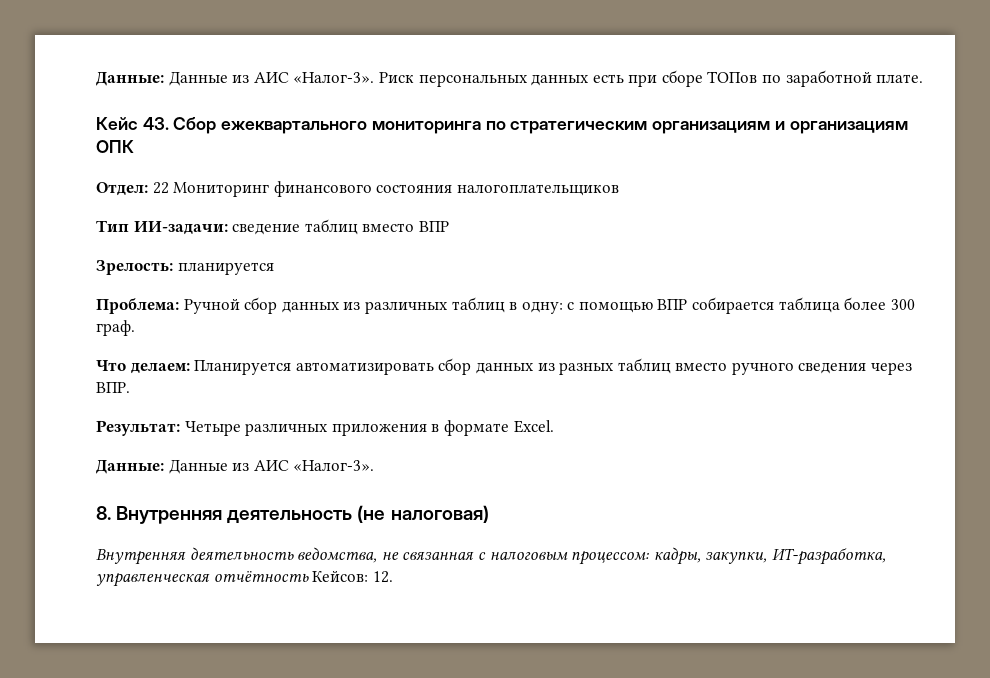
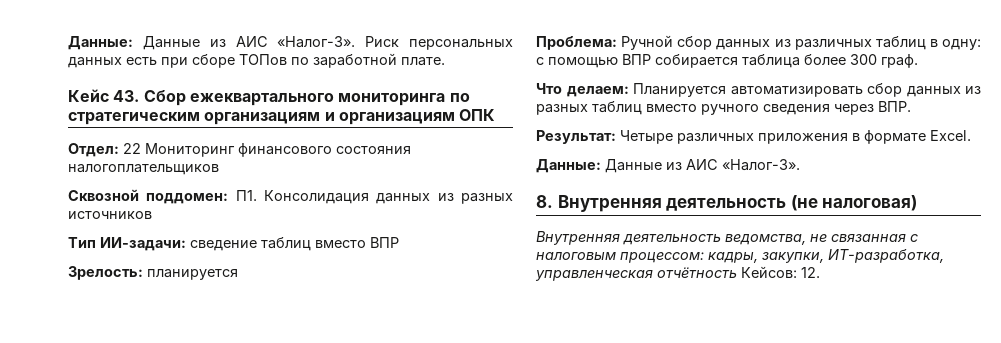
+ Сквозной поддомен: П1. Консолидация данных из разных источников

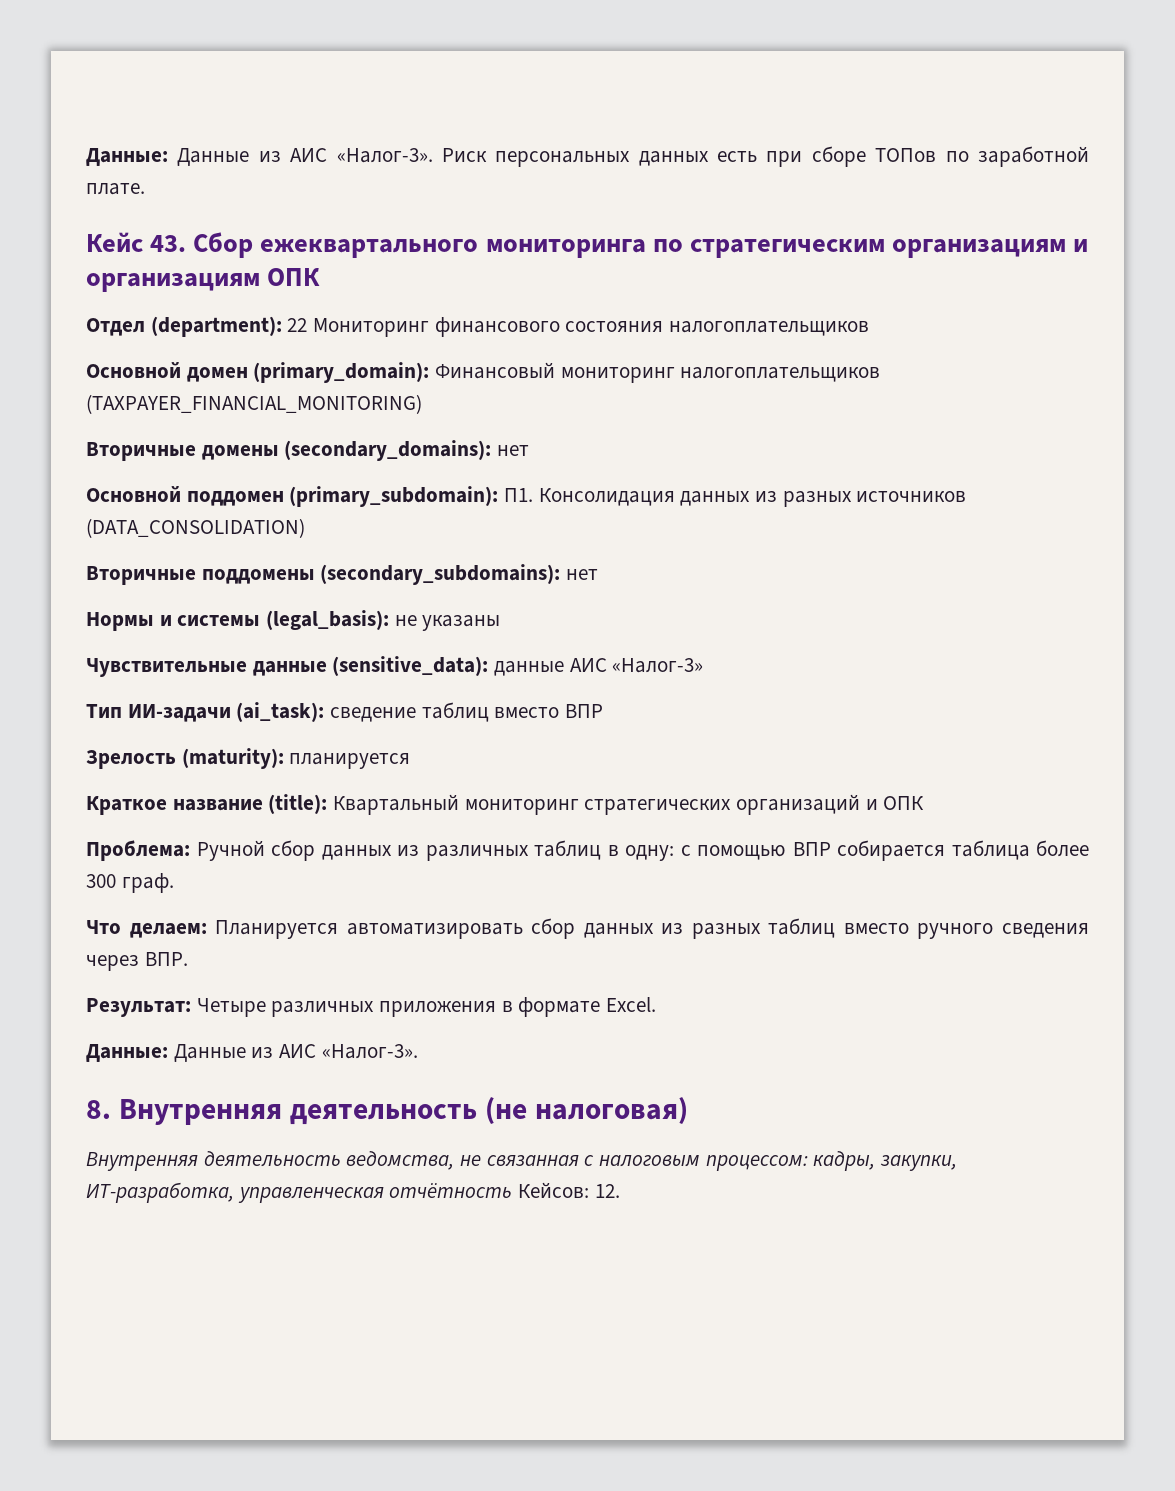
- Отдел: 22 Мониторинг финансового состояния налогоплательщиков
+ Отдел (department): 22 Мониторинг финансового состояния налогоплательщиков
- Сквозной поддомен: П1. Консолидация данных из разных источников
+ Основной домен (primary_domain): Финансовый мониторинг налогоплательщиков (TAXPAYER_FINANCIAL_MONITORING)
+ Вторичные домены (secondary_domains): нет
+ Основной поддомен (primary_subdomain): П1. Консолидация данных из разных источников (DATA_CONSOLIDATION)
+ Вторичные поддомены (secondary_subdomains): нет
+ Нормы и системы (legal_basis): не указаны
+ Чувствительные данные (sensitive_data): данные АИС «Налог-3»
- Тип ИИ-задачи: сведение таблиц вместо ВПР
+ Тип ИИ-задачи (ai_task): сведение таблиц вместо ВПР
- Зрелость: планируется
+ Зрелость (maturity): планируется
+ Краткое название (title): Квартальный мониторинг стратегических организаций и ОПК

